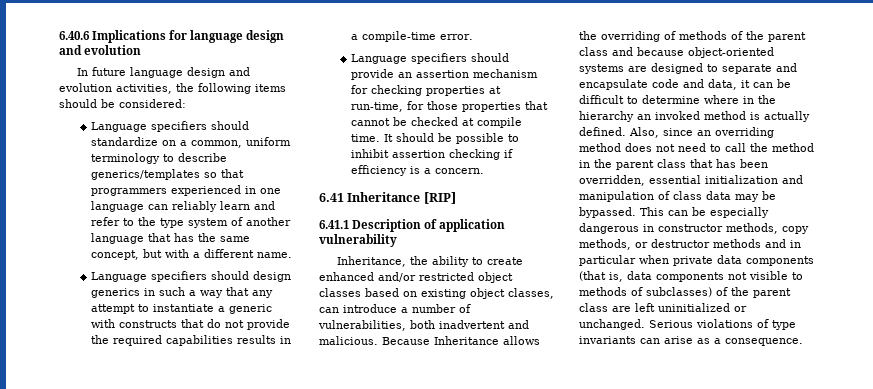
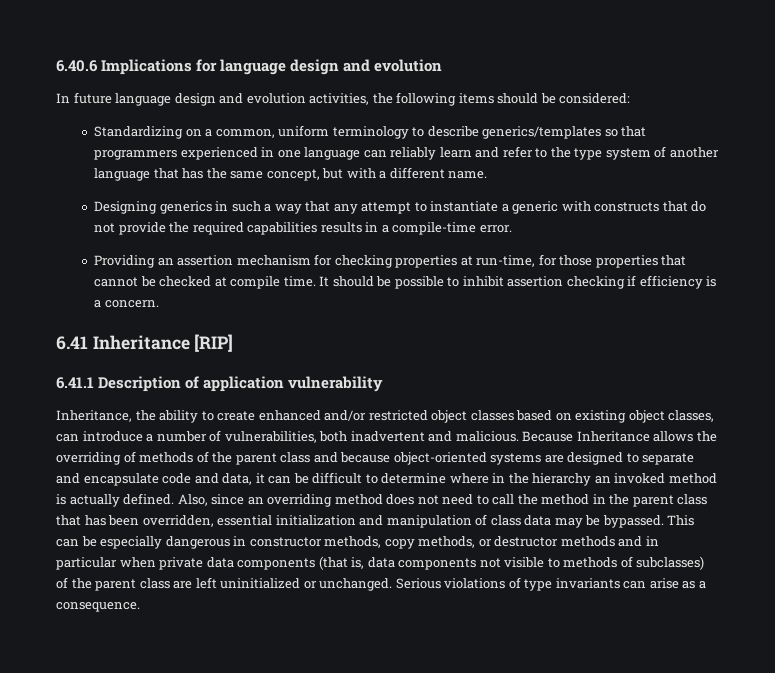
- Language specifiers should standardize on a common, uniform terminology to describe generics/templates so that programmers experienced in one language can reliably learn and refer to the type system of another language that has the same concept, but with a different name.
+ Standardizing on a common, uniform terminology to describe generics/templates so that programmers experienced in one language can reliably learn and refer to the type system of another language that has the same concept, but with a different name.
- Language specifiers should design generics in such a way that any attempt to instantiate a generic with constructs that do not provide the required capabilities results in a compile-time error.
+ Designing generics in such a way that any attempt to instantiate a generic with constructs that do not provide the required capabilities results in a compile-time error.
- Language specifiers should provide an assertion mechanism for checking properties at run-time, for those properties that cannot be checked at compile time.
+ Providing an assertion mechanism for checking properties at run-time, for those properties that cannot be checked at compile time.

